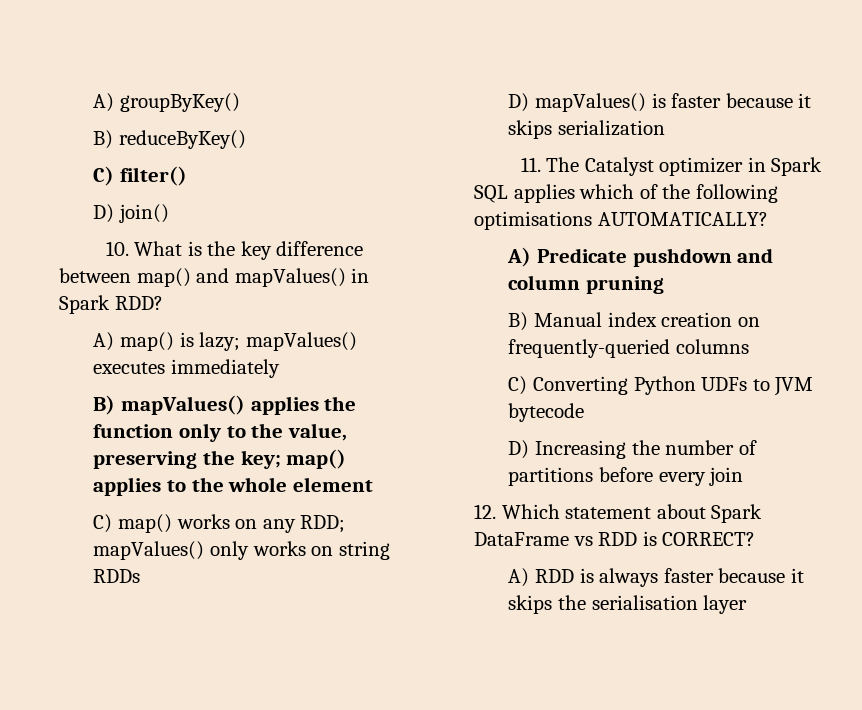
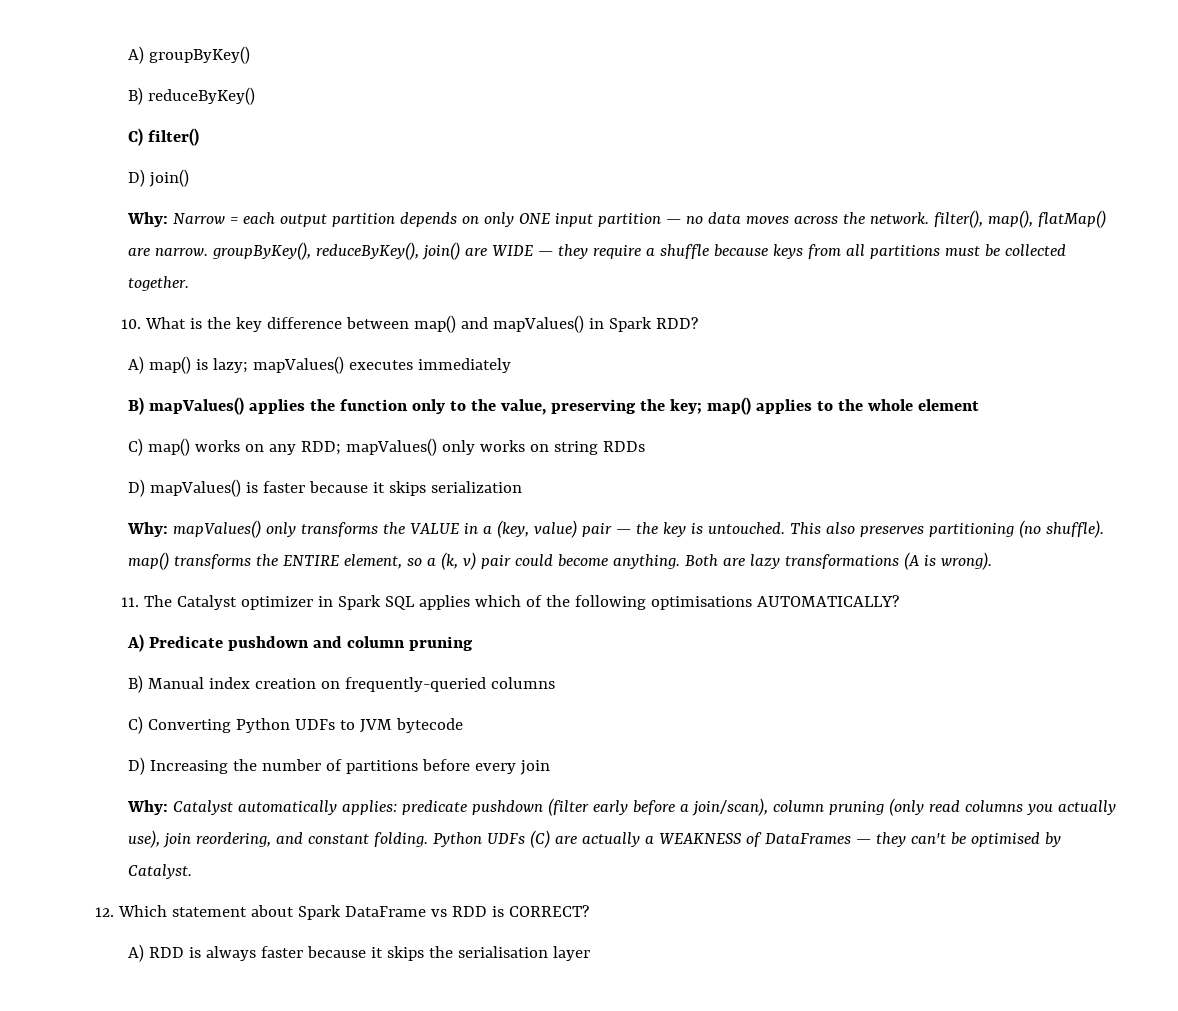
+ Why: Narrow = each output partition depends on only ONE input partition — no data moves across the network. filter(), map(), flatMap() are narrow. groupByKey(), reduceByKey(), join() are WIDE — they require a shuffle because keys from all partitions must be collected together.
+ Why: mapValues() only transforms the VALUE in a (key, value) pair — the key is untouched. This also preserves partitioning (no shuffle). map() transforms the ENTIRE element, so a (k, v) pair could become anything. Both are lazy transformations (A is wrong).
+ Why: Catalyst automatically applies: predicate pushdown (filter early before a join/scan), column pruning (only read columns you actually use), join reordering, and constant folding. Python UDFs (C) are actually a WEAKNESS of DataFrames — they can't be optimised by Catalyst.

